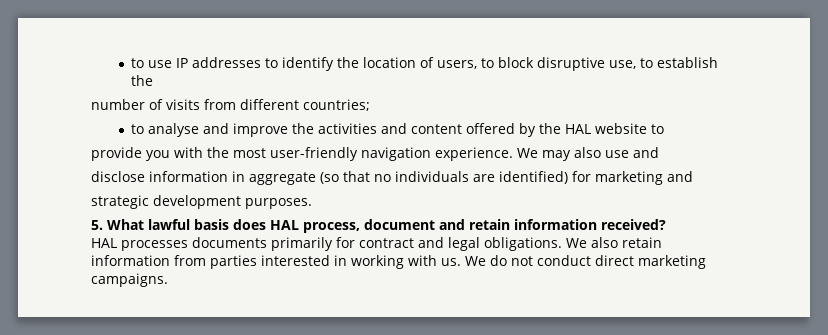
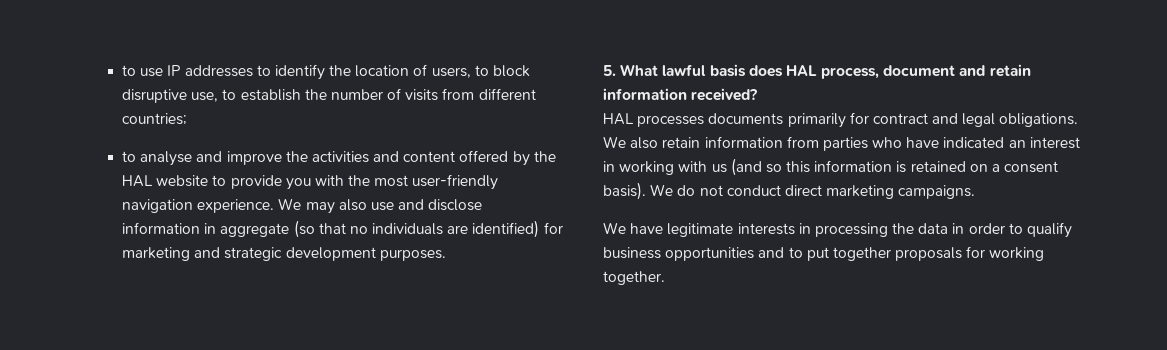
- to use IP addresses to identify the location of users, to block disruptive use, to establish the
- number of visits from different countries;
+ to use IP addresses to identify the location of users, to block disruptive use, to establish the number of visits from different countries;
- to analyse and improve the activities and content offered by the HAL website to
- provide you with the most user-friendly navigation experience.
+ to analyse and improve the activities and content offered by the HAL website to provide you with the most user-friendly navigation experience.
- We may also use and
- disclose information in aggregate (so that no individuals are identified) for marketing and
- strategic development purposes.
+ We may also use and disclose information in aggregate (so that no individuals are identified) for marketing and strategic development purposes.
- We also retain information from parties interested in working with us.
+ We also retain information from parties who have indicated an interest in working with us (and so this information is retained on a consent basis).
+ We have legitimate interests in processing the data in order to qualify business opportunities and to put together proposals for working together.

